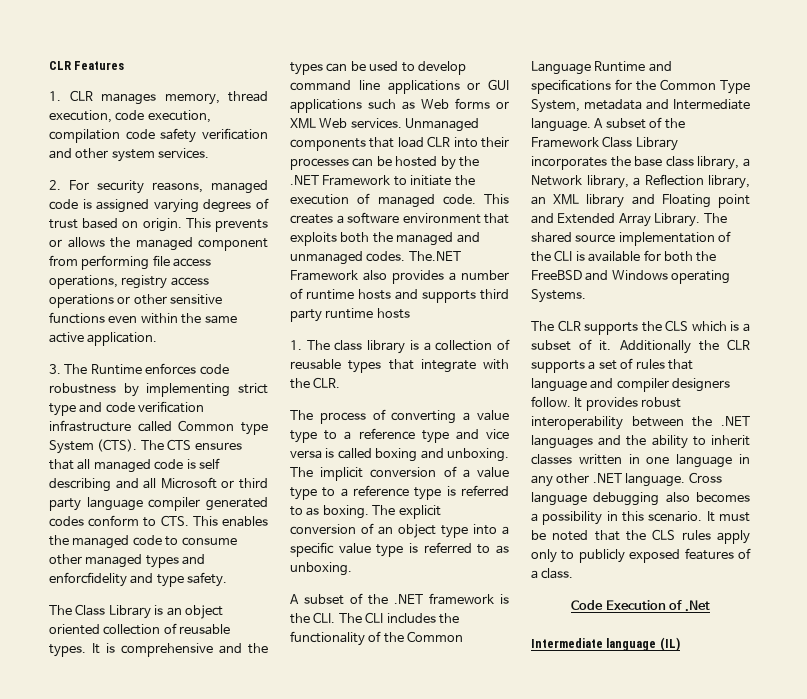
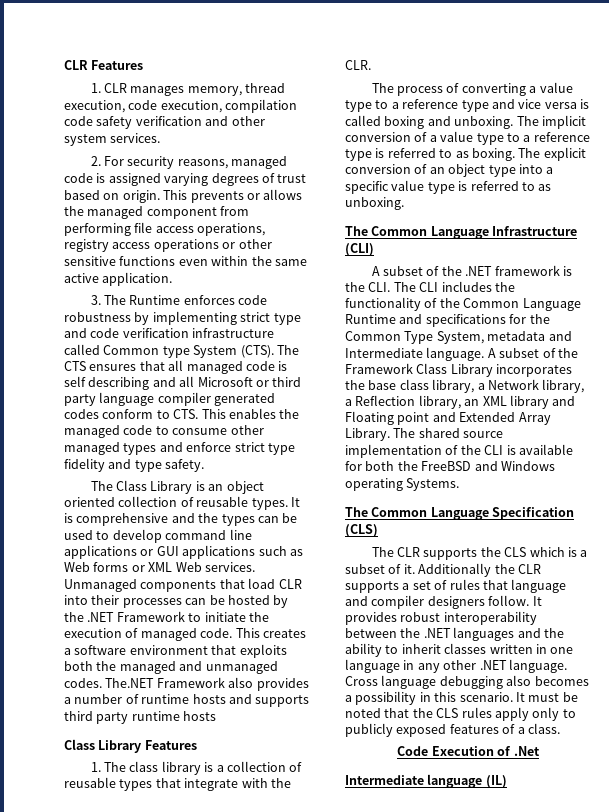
- The CTS ensures that all managed code is self describing and all Microsoft or third party language compiler generated codes conform to CTS. This enables the managed code to consume other managed types and enforcfidelity and type safety.
+ The CTS ensures that all managed code is self describing and all Microsoft or third party language compiler generated codes conform to CTS. This enables the managed code to consume other managed types and enforce strict type fidelity and type safety.
+ Class Library Features
+ The Common Language Infrastructure (CLI)
+ The Common Language Specification (CLS)

